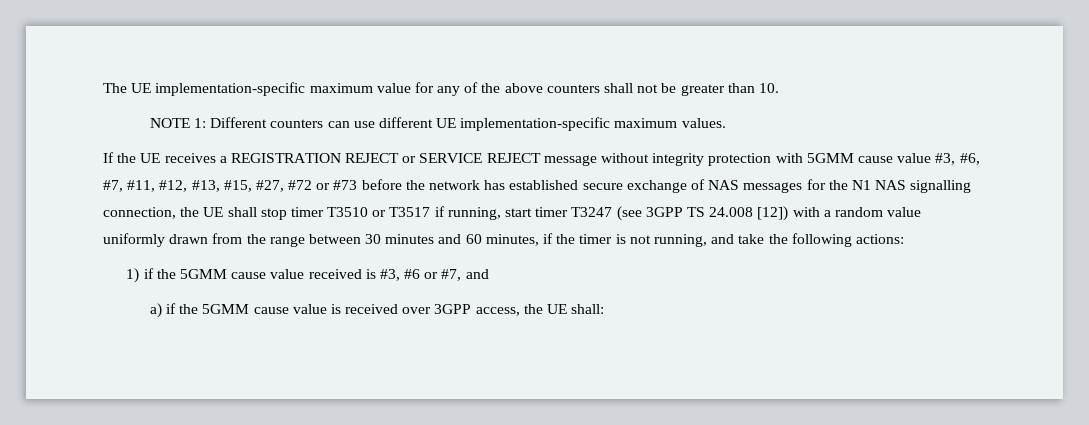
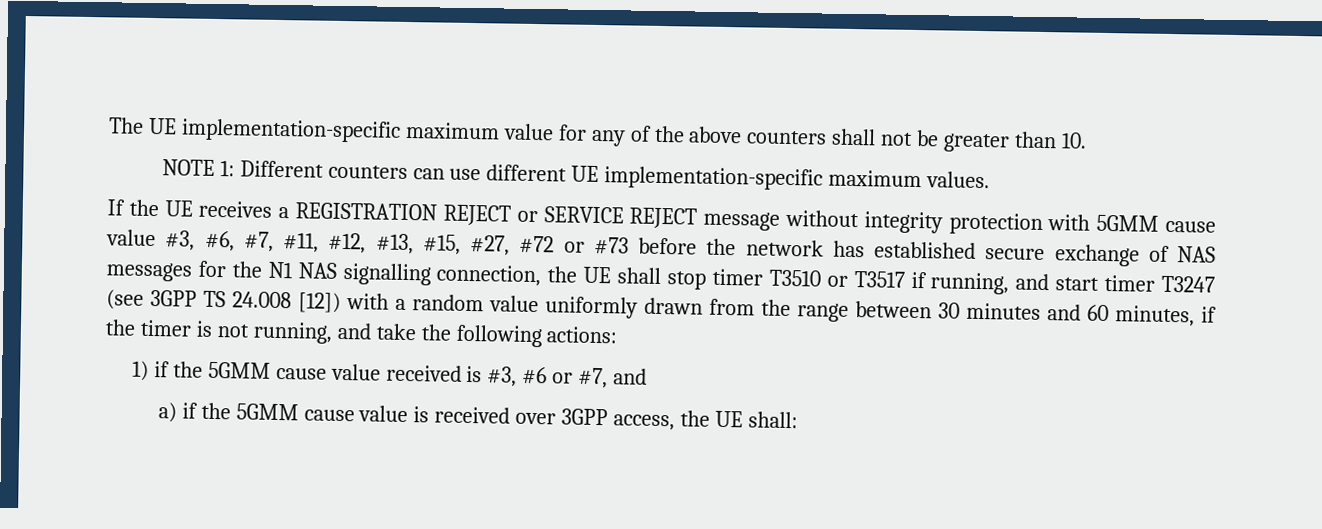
- If the UE receives a REGISTRATION REJECT or SERVICE REJECT message without integrity protection with 5GMM cause value #3, #6, #7, #11, #12, #13, #15, #27, #72 or #73 before the network has established secure exchange of NAS messages for the N1 NAS signalling connection, the UE shall stop timer T3510 or T3517 if running, start timer T3247 (see 3GPP TS 24.008 [12]) with a random value uniformly drawn from the range between 30 minutes and 60 minutes, if the timer is not running, and take the following actions:
+ If the UE receives a REGISTRATION REJECT or SERVICE REJECT message without integrity protection with 5GMM cause value #3, #6, #7, #11, #12, #13, #15, #27, #72 or #73 before the network has established secure exchange of NAS messages for the N1 NAS signalling connection, the UE shall stop timer T3510 or T3517 if running, and start timer T3247 (see 3GPP TS 24.008 [12]) with a random value uniformly drawn from the range between 30 minutes and 60 minutes, if the timer is not running, and take the following actions:

